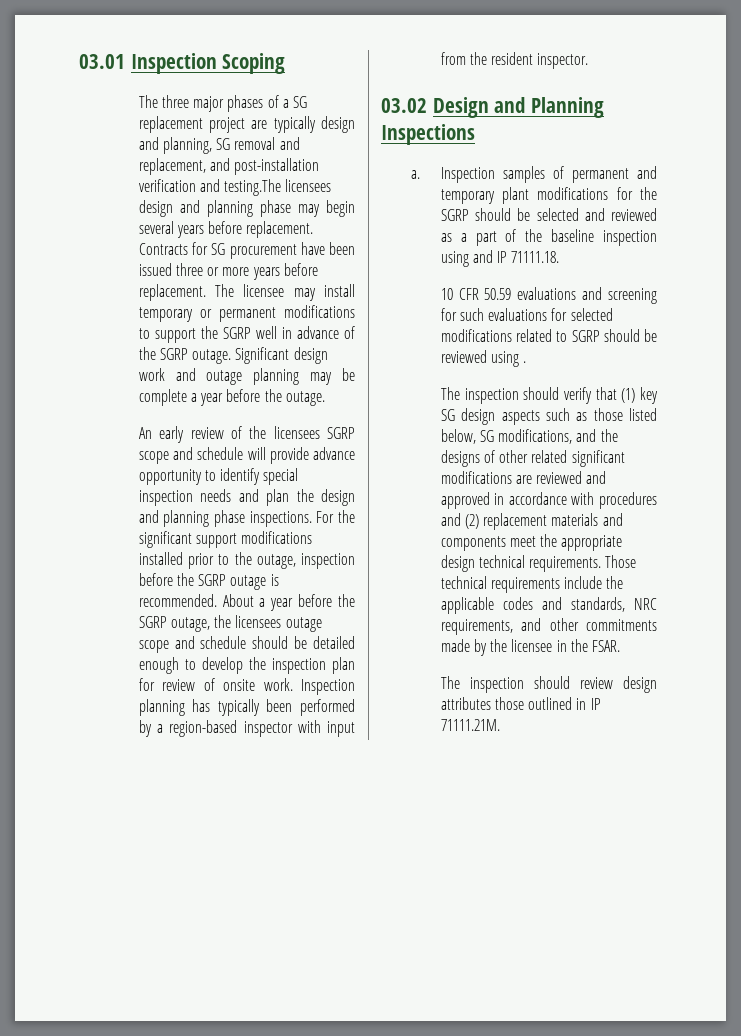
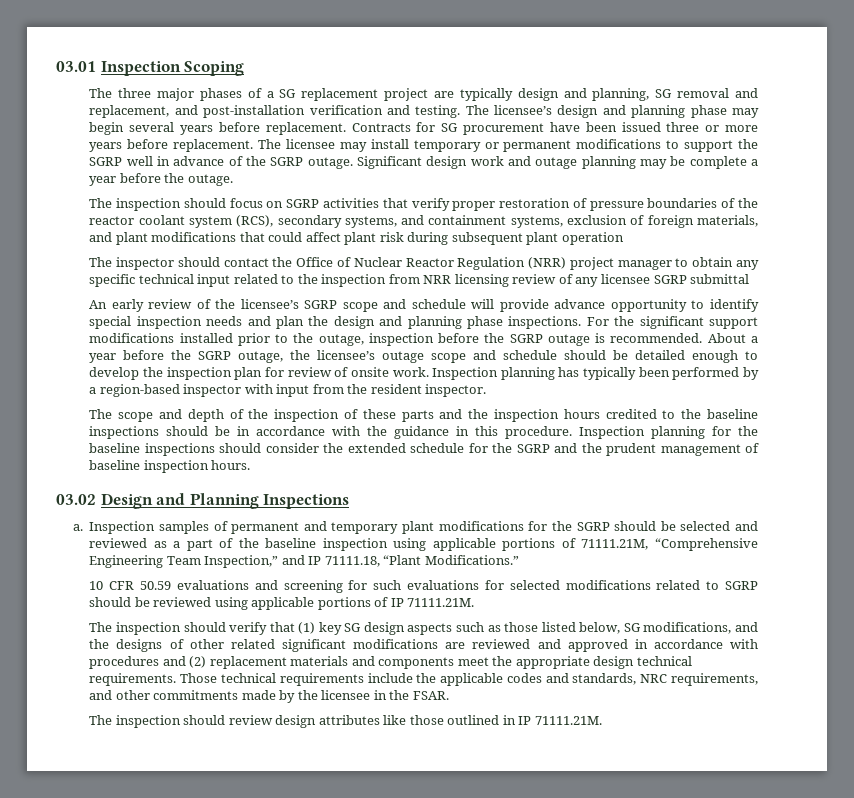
- The three major phases of a SG replacement project are typically design and planning, SG removal and replacement, and post-installation verification and testing.The licensees design and planning phase may begin several years before replacement.
+ The three major phases of a SG replacement project are typically design and planning, SG removal and replacement, and post-installation verification and testing. The licensee’s design and planning phase may begin several years before replacement.
+ The inspection should focus on SGRP activities that verify proper restoration of pressure boundaries of the reactor coolant system (RCS), secondary systems, and containment systems, exclusion of foreign materials, and plant modifications that could affect plant risk during subsequent plant operation
+ The inspector should contact the Office of Nuclear Reactor Regulation (NRR) project manager to obtain any specific technical input related to the inspection from NRR licensing review of any licensee SGRP submittal
- An early review of the licensees SGRP scope and schedule will provide advance opportunity to identify special inspection needs and plan the design and planning phase inspections.
+ An early review of the licensee’s SGRP scope and schedule will provide advance opportunity to identify special inspection needs and plan the design and planning phase inspections.
- About a year before the SGRP outage, the licensees outage scope and schedule should be detailed enough to develop the inspection plan for review of onsite work.
+ About a year before the SGRP outage, the licensee’s outage scope and schedule should be detailed enough to develop the inspection plan for review of onsite work.
+ The scope and depth of the inspection of these parts and the inspection hours credited to the baseline inspections should be in accordance with the guidance in this procedure. Inspection planning for the baseline inspections should consider the extended schedule for the SGRP and the prudent management of baseline inspection hours.
- Inspection samples of permanent and temporary plant modifications for the SGRP should be selected and reviewed as a part of the baseline inspection using and IP 71111.18.
+ Inspection samples of permanent and temporary plant modifications for the SGRP should be selected and reviewed as a part of the baseline inspection using applicable portions of 71111.21M, “Comprehensive Engineering Team Inspection,” and IP 71111.18, “Plant Modifications.”
- 10 CFR 50.59 evaluations and screening for such evaluations for selected modifications related to SGRP should be reviewed using .
+ 10 CFR 50.59 evaluations and screening for such evaluations for selected modifications related to SGRP should be reviewed using applicable portions of IP 71111.21M.
- The inspection should review design attributes those outlined in IP 71111.21M.
+ The inspection should review design attributes like those outlined in IP 71111.21M.

